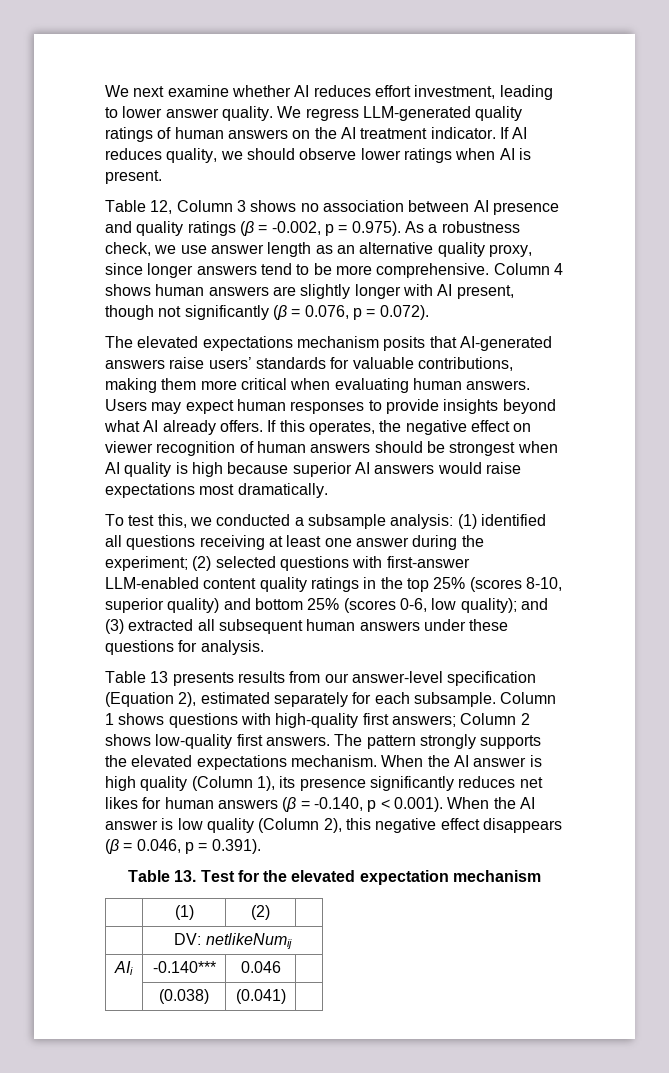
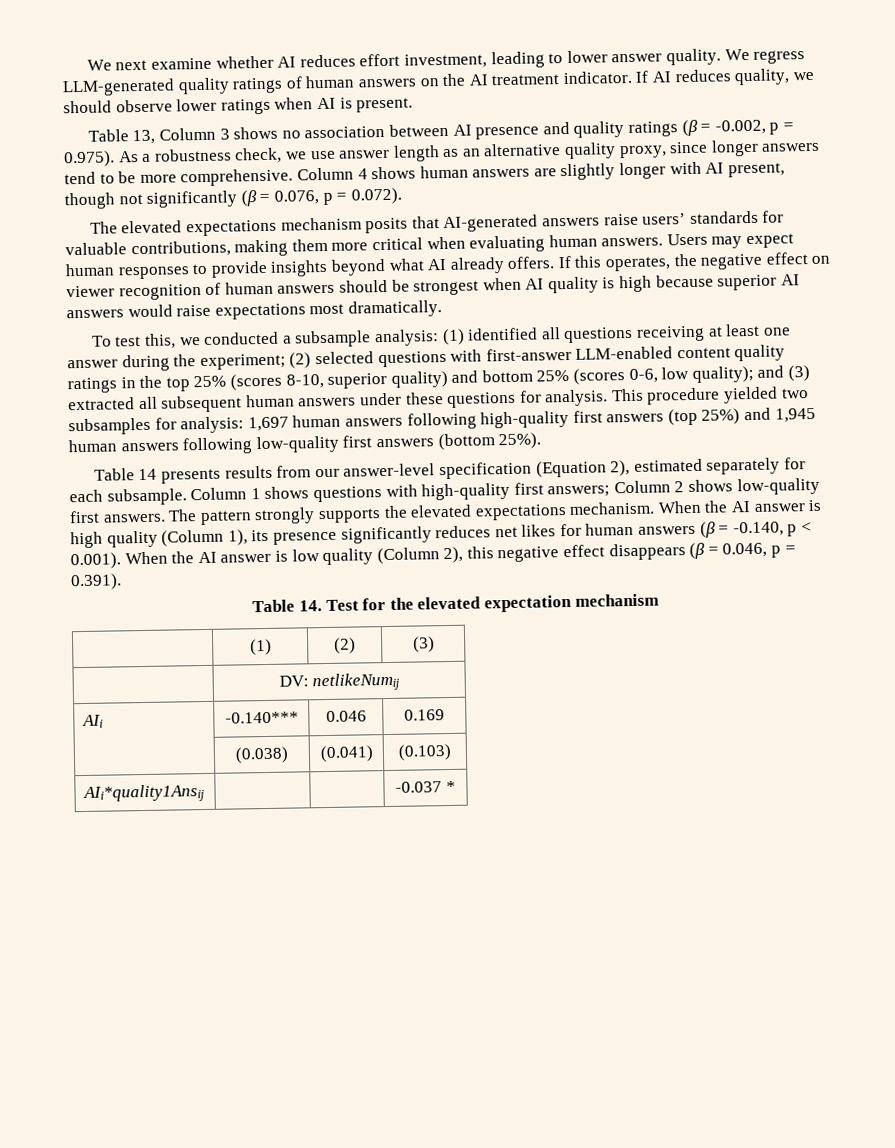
- Table 12, Column 3 shows no association between AI presence and quality ratings (β = -0.002, p = 0.975). As a robustness check, we use answer length as an alternative quality proxy, since longer answers tend to be more comprehensive.
+ Table 13, Column 3 shows no association between AI presence and quality ratings (β = -0.002, p = 0.975). As a robustness check, we use answer length as an alternative quality proxy, since longer answers tend to be more comprehensive.
- and (3) extracted all subsequent human answers under these questions for analysis.
- Table 13 presents results from our answer-level specification (Equation 2), estimated separately for each subsample.
+ and (3) extracted all subsequent human answers under these questions for analysis. This procedure yielded two subsamples for analysis: 1,697 human answers following high-quality first answers (top 25%) and 1,945 human answers following low-quality first answers (bottom 25%).
+ Table 14 presents results from our answer-level specification (Equation 2), estimated separately for each subsample.
- Table 13. Test for the elevated expectation mechanism
+ Table 14. Test for the elevated expectation mechanism
- | (1) | (2) |
+ | (1) | (2) | (3)
- AIi | -0.140*** | 0.046 |
+ AIi | -0.140*** | 0.046 | 0.169
- | (0.038) | (0.041) |
+ | (0.038) | (0.041) | (0.103)
+ AIi*quality1Ansij | | | -0.037 *

